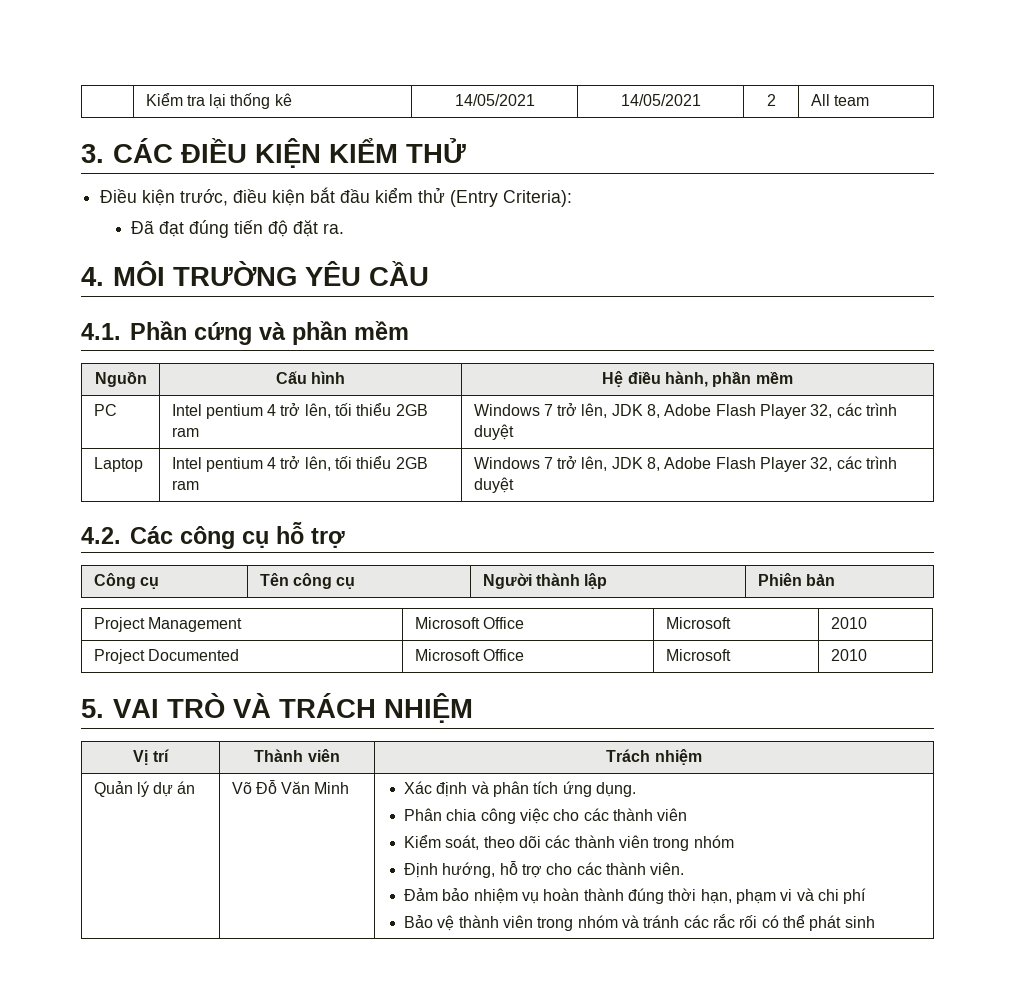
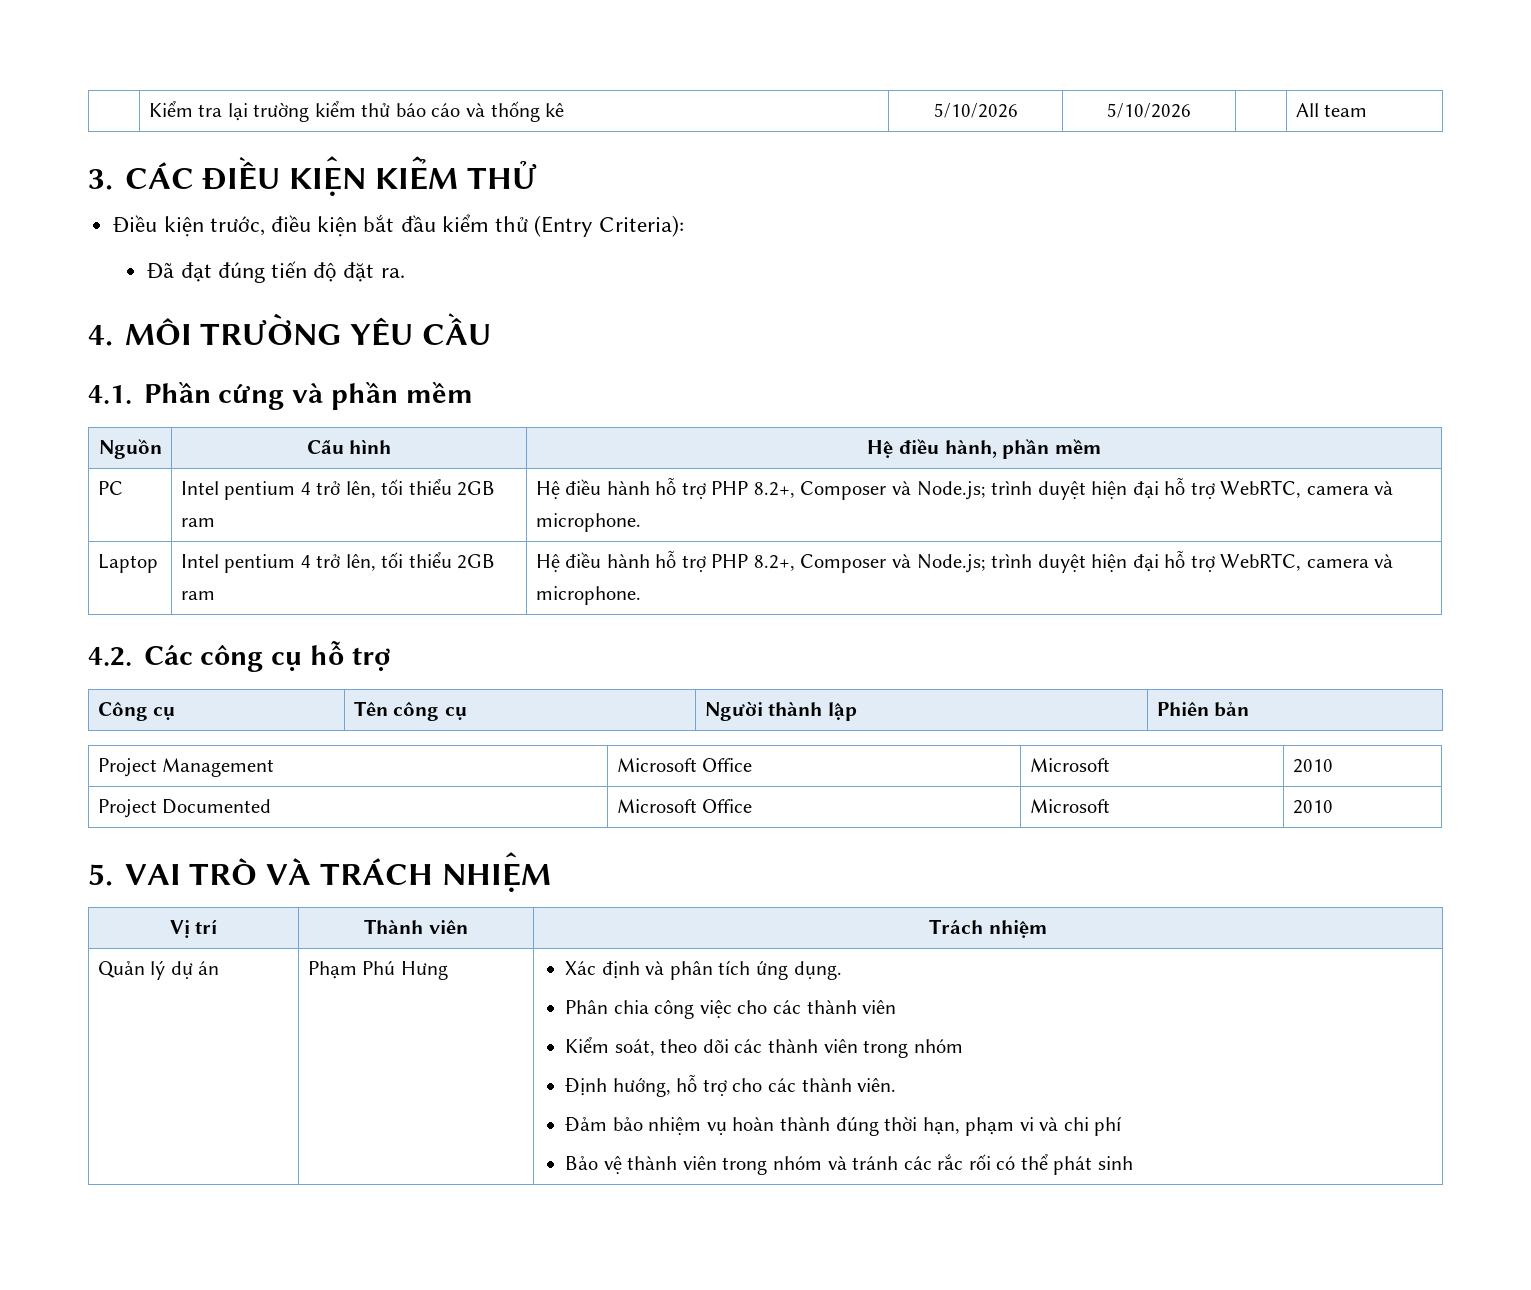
- | Kiểm tra lại thống kê | 14/05/2021 | 14/05/2021 | 2 | All team
+ | Kiểm tra lại trường kiểm thử báo cáo và thống kê | 5/10/2026 | 5/10/2026 | | All team
- PC | Intel pentium 4 trở lên, tối thiểu 2GB ram | Windows 7 trở lên, JDK 8, Adobe Flash Player 32, các trình duyệt
+ PC | Intel pentium 4 trở lên, tối thiểu 2GB ram | Hệ điều hành hỗ trợ PHP 8.2+, Composer và Node.js; trình duyệt hiện đại hỗ trợ WebRTC, camera và microphone.
- Laptop | Intel pentium 4 trở lên, tối thiểu 2GB ram | Windows 7 trở lên, JDK 8, Adobe Flash Player 32, các trình duyệt
+ Laptop | Intel pentium 4 trở lên, tối thiểu 2GB ram | Hệ điều hành hỗ trợ PHP 8.2+, Composer và Node.js; trình duyệt hiện đại hỗ trợ WebRTC, camera và microphone.
- Võ Đỗ Văn Minh
+ Phạm Phú Hưng

